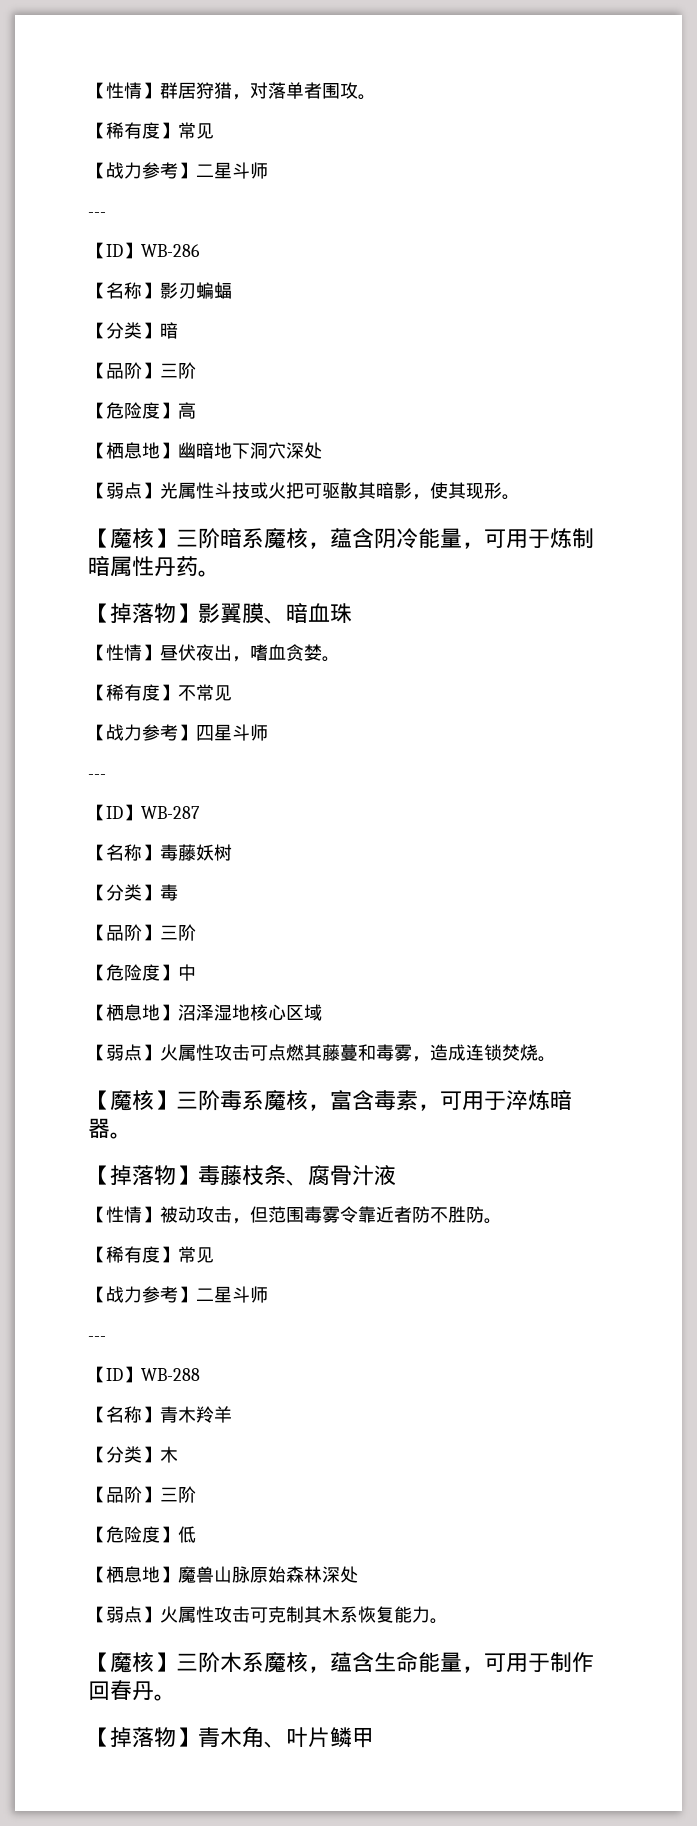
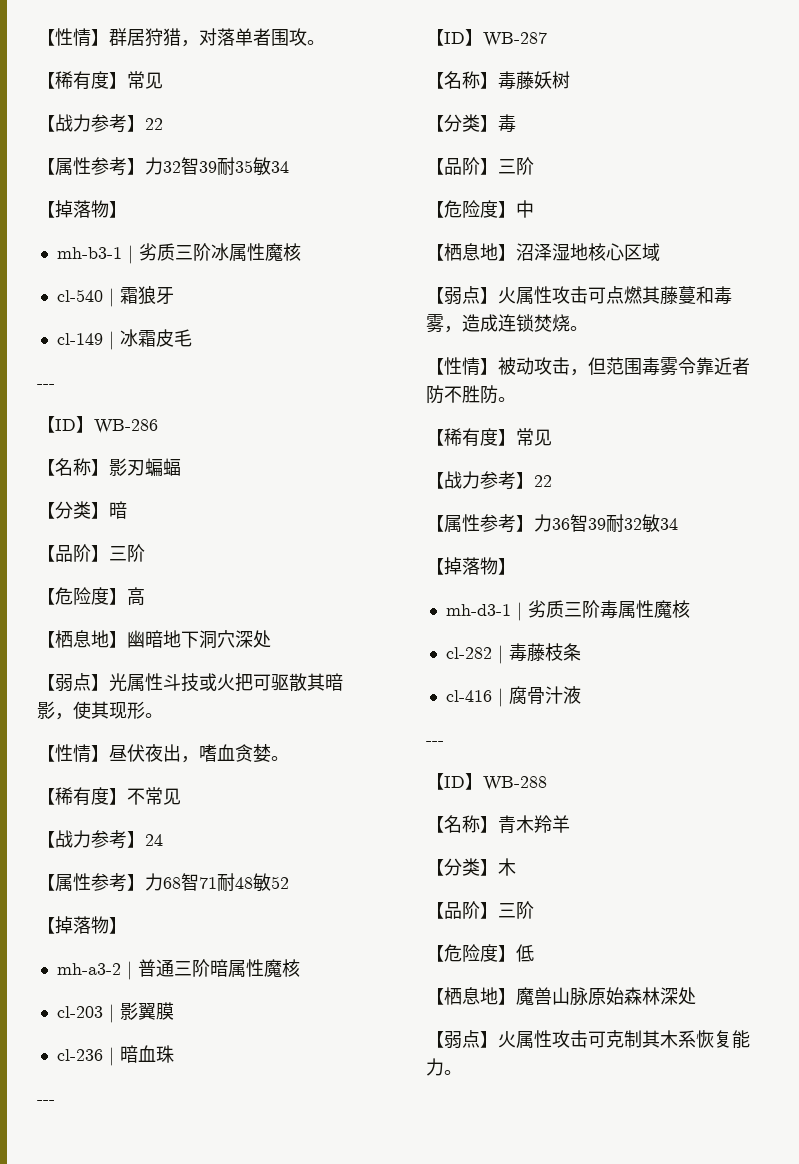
  【性情】群居狩猎，对落单者围攻。
  【稀有度】常见
- 【战力参考】二星斗师
+ 【战力参考】22
+ 【属性参考】力32智39耐35敏34
+ 【掉落物】
+ mh-b3-1 | 劣质三阶冰属性魔核
+ cl-540 | 霜狼牙
+ cl-149 | 冰霜皮毛
- 【魔核】三阶暗系魔核，蕴含阴冷能量，可用于炼制暗属性丹药。
- 【掉落物】影翼膜、暗血珠
- 【战力参考】四星斗师
+ 【战力参考】24
+ 【属性参考】力68智71耐48敏52
+ 【掉落物】
+ mh-a3-2 | 普通三阶暗属性魔核
+ cl-203 | 影翼膜
+ cl-236 | 暗血珠
- 【魔核】三阶毒系魔核，富含毒素，可用于淬炼暗器。
- 【掉落物】毒藤枝条、腐骨汁液
  【性情】被动攻击，但范围毒雾令靠近者防不胜防。
  【稀有度】常见
- 【战力参考】二星斗师
+ 【战力参考】22
+ 【属性参考】力36智39耐32敏34
+ 【掉落物】
+ mh-d3-1 | 劣质三阶毒属性魔核
+ cl-282 | 毒藤枝条
+ cl-416 | 腐骨汁液
- 【魔核】三阶木系魔核，蕴含生命能量，可用于制作回春丹。
- 【掉落物】青木角、叶片鳞甲

